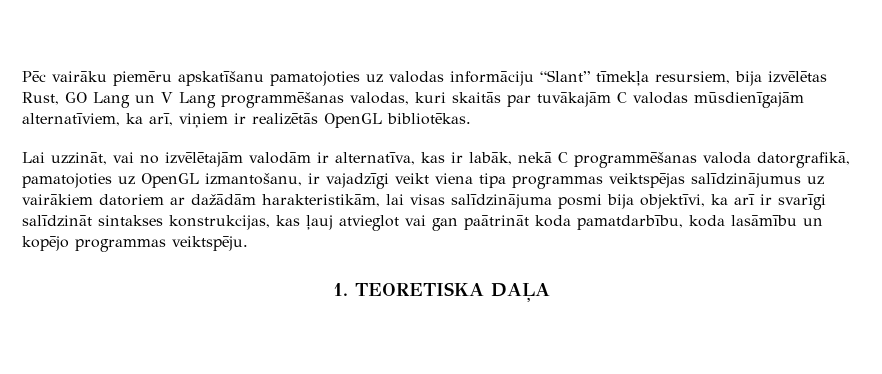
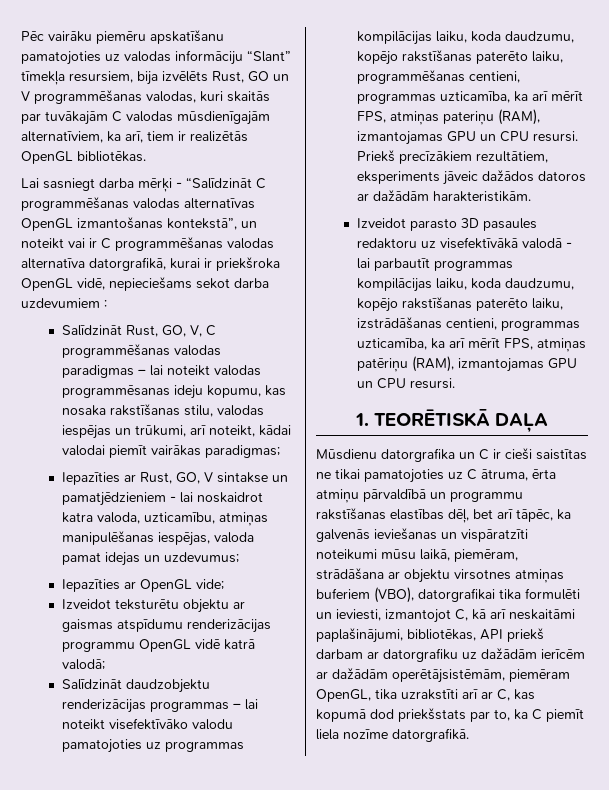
- Pēc vairāku piemēru apskatīšanu pamatojoties uz valodas informāciju “Slant” tīmekļa resursiem, bija izvēlētas Rust, GO Lang un V Lang programmēšanas valodas, kuri skaitās par tuvākajām C valodas mūsdienīgajām alternatīviem, ka arī, viņiem ir realizētās OpenGL bibliotēkas.
+ Pēc vairāku piemēru apskatīšanu pamatojoties uz valodas informāciju “Slant” tīmekļa resursiem, bija izvēlēts Rust, GO un V programmēšanas valodas, kuri skaitās par tuvākajām C valodas mūsdienīgajām alternatīviem, ka arī, tiem ir realizētās OpenGL bibliotēkas.
- Lai uzzināt, vai no izvēlētajām valodām ir alternatīva, kas ir labāk, nekā C programmēšanas valoda datorgrafikā, pamatojoties uz OpenGL izmantošanu, ir vajadzīgi veikt viena tipa programmas veiktspējas salīdzinājumus uz vairākiem datoriem ar dažādām harakteristikām, lai visas salīdzinājuma posmi bija objektīvi, ka arī ir svarīgi salīdzināt sintakses konstrukcijas, kas ļauj atvieglot vai gan paātrināt koda pamatdarbību, koda lasāmību un kopējo programmas veiktspēju.
+ Lai sasniegt darba mērķi - “Salīdzināt C programmēšanas valodas alternatīvas OpenGL izmantošanas kontekstā”, un noteikt vai ir C programmēšanas valodas alternatīva datorgrafikā, kurai ir priekšroka OpenGL vidē, nepieciešams sekot darba uzdevumiem :
+ Salīdzināt Rust, GO, V, C programmēšanas valodas paradigmas – lai noteikt valodas programmēsanas ideju kopumu, kas nosaka rakstīšanas stilu, valodas iespējas un trūkumi, arī noteikt, kādai valodai piemīt vairākas paradigmas;
+ Iepazīties ar Rust, GO, V sintakse un pamatjēdzieniem - lai noskaidrot katra valoda, uzticamību, atmiņas manipulēšanas iespējas, valoda pamat idejas un uzdevumus;
+ Iepazīties ar OpenGL vide;
+ Izveidot teksturētu objektu ar gaismas atspīdumu renderizācijas programmu OpenGL vidē katrā valodā;
+ Salīdzināt daudzobjektu renderizācijas programmas – lai noteikt visefektīvāko valodu pamatojoties uz programmas kompilācijas laiku, koda daudzumu, kopējo rakstīšanas paterēto laiku, programmēšanas centieni, programmas uzticamība, ka arī mērīt FPS, atmiņas pateriņu (RAM), izmantojamas GPU un CPU resursi. Priekš precīzākiem rezultātiem, eksperiments jāveic dažādos datoros ar dažādām harakteristikām.
+ Izveidot parasto 3D pasaules redaktoru uz visefektīvākā valodā - lai parbautīt programmas kompilācijas laiku, koda daudzumu, kopējo rakstīšanas paterēto laiku, izstrādāšanas centieni, programmas uzticamība, ka arī mērīt FPS, atmiņas patēriņu (RAM), izmantojamas GPU un CPU resursi.
- 1. TEORETISKA DAĻA
+ 1. TEORĒTISKĀ DAĻA
+ Mūsdienu datorgrafika un C ir cieši saistītas ne tikai pamatojoties uz C ātruma, ērta atmiņu pārvaldībā un programmu rakstīšanas elastības dēļ, bet arī tāpēc, ka galvenās ieviešanas un vispāratzīti noteikumi mūsu laikā, piemēram, strādāšana ar objektu virsotnes atmiņas buferiem (VBO), datorgrafikai tika formulēti un ieviesti, izmantojot C, kā arī neskaitāmi paplašinājumi, bibliotēkas, API priekš darbam ar datorgrafiku uz dažādām ierīcēm ar dažādām operētājsistēmām, piemēram OpenGL, tika uzrakstīti arī ar C, kas kopumā dod priekšstats par to, ka C piemīt liela nozīme datorgrafikā.

